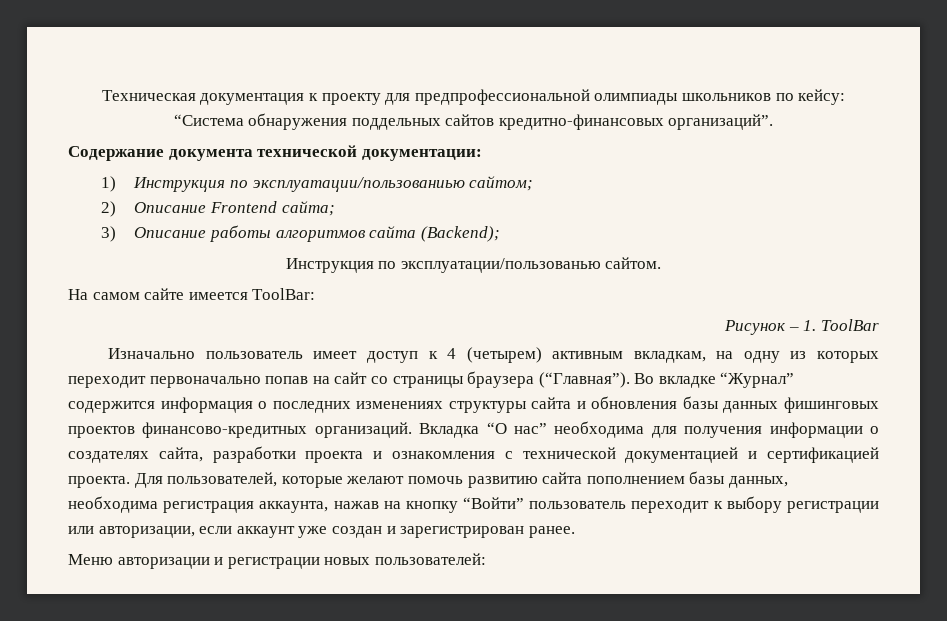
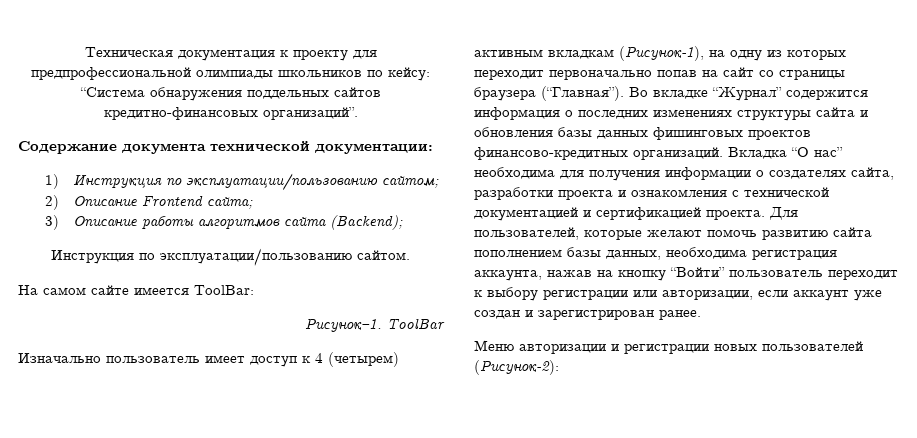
- 1) Инструкция по эксплуатации/пользованиью сайтом;
+ 1) Инструкция по эксплуатации/пользованию сайтом;
- Инструкция по эксплуатации/пользованью сайтом.
+ Инструкция по эксплуатации/пользованию сайтом.
- Рисунок – 1. ToolBar
+ Рисунок–1. ToolBar
- Изначально пользователь имеет доступ к 4 (четырем) активным вкладкам, на одну из которых переходит первоначально попав на сайт со страницы браузера (“Главная”).
+ Изначально пользователь имеет доступ к 4 (четырем) активным вкладкам (Рисунок-1), на одну из которых переходит первоначально попав на сайт со страницы браузера (“Главная”).
- Меню авторизации и регистрации новых пользователей:
+ Меню авторизации и регистрации новых пользователей (Рисунок-2):

